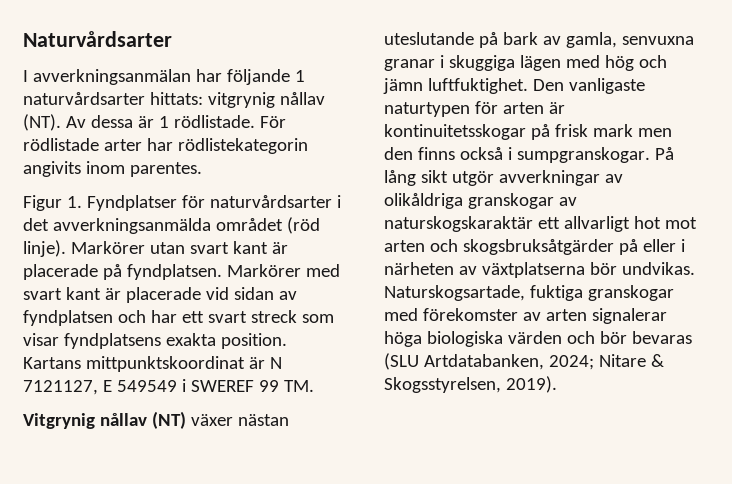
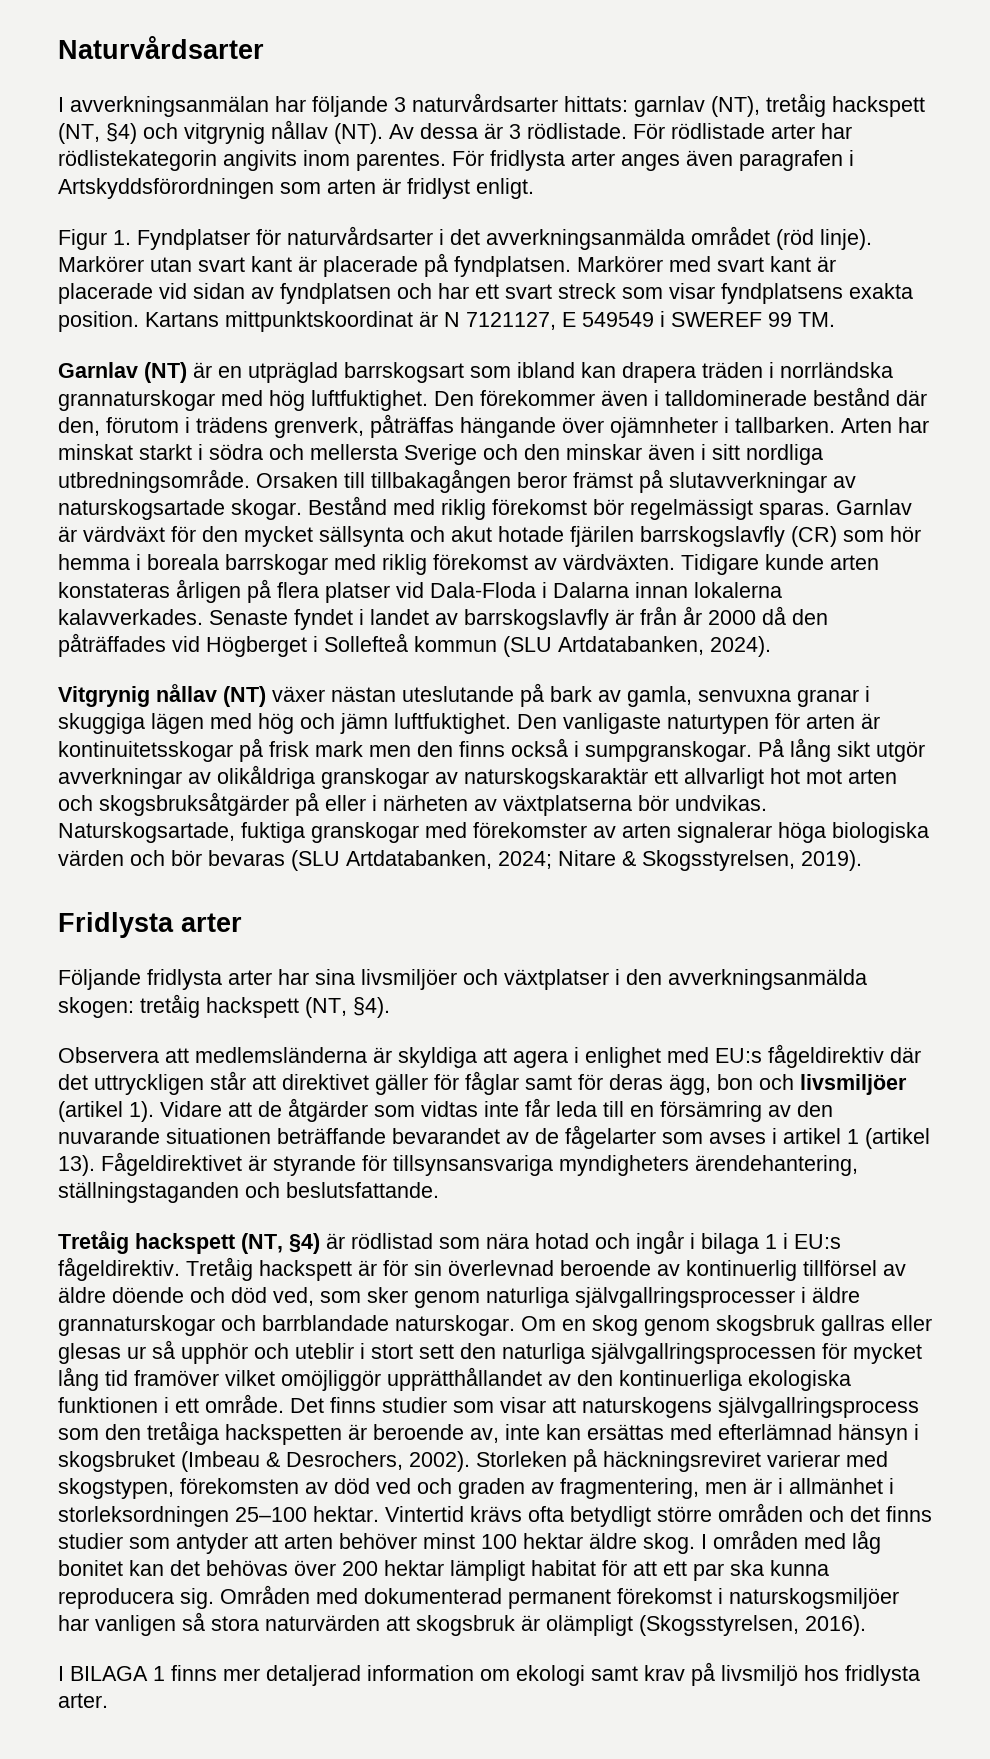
- I avverkningsanmälan har följande 1 naturvårdsarter hittats: vitgrynig nållav (NT). Av dessa är 1 rödlistade.
+ I avverkningsanmälan har följande 3 naturvårdsarter hittats: garnlav (NT), tretåig hackspett (NT, §4) och vitgrynig nållav (NT). Av dessa är 3 rödlistade.
+ För fridlysta arter anges även paragrafen i Artskyddsförordningen som arten är fridlyst enligt.
+ Garnlav (NT) är en utpräglad barrskogsart som ibland kan drapera träden i norrländska grannaturskogar med hög luftfuktighet. Den förekommer även i talldominerade bestånd där den, förutom i trädens grenverk, påträffas hängande över ojämnheter i tallbarken. Arten har minskat starkt i södra och mellersta Sverige och den minskar även i sitt nordliga utbredningsområde. Orsaken till tillbakagången beror främst på slutavverkningar av naturskogsartade skogar. Bestånd med riklig förekomst bör regelmässigt sparas. Garnlav är värdväxt för den mycket sällsynta och akut hotade fjärilen barrskogslavfly (CR) som hör hemma i boreala barrskogar med riklig förekomst av värdväxten. Tidigare kunde arten konstateras årligen på flera platser vid Dala-Floda i Dalarna innan lokalerna kalavverkades. Senaste fyndet i landet av barrskogslavfly är från år 2000 då den påträffades vid Högberget i Sollefteå kommun (SLU Artdatabanken, 2024).
+ Fridlysta arter
+ Följande fridlysta arter har sina livsmiljöer och växtplatser i den avverkningsanmälda skogen: tretåig hackspett (NT, §4).
+ Observera att medlemsländerna är skyldiga att agera i enlighet med EU:s fågeldirektiv där det uttryckligen står att direktivet gäller för fåglar samt för deras ägg, bon och livsmiljöer (artikel 1). Vidare att de åtgärder som vidtas inte får leda till en försämring av den nuvarande situationen beträffande bevarandet av de fågelarter som avses i artikel 1 (artikel 13). Fågeldirektivet är styrande för tillsynsansvariga myndigheters ärendehantering, ställningstaganden och beslutsfattande.
+ Tretåig hackspett (NT, §4) är rödlistad som nära hotad och ingår i bilaga 1 i EU:s fågeldirektiv. Tretåig hackspett är för sin överlevnad beroende av kontinuerlig tillförsel av äldre döende och död ved, som sker genom naturliga självgallringsprocesser i äldre grannaturskogar och barrblandade naturskogar. Om en skog genom skogsbruk gallras eller glesas ur så upphör och uteblir i stort sett den naturliga självgallringsprocessen för mycket lång tid framöver vilket omöjliggör upprätthållandet av den kontinuerliga ekologiska funktionen i ett område. Det finns studier som visar att naturskogens självgallringsprocess som den tretåiga hackspetten är beroende av, inte kan ersättas med efterlämnad hänsyn i skogsbruket (Imbeau & Desrochers, 2002). Storleken på häckningsreviret varierar med skogstypen, förekomsten av död ved och graden av fragmentering, men är i allmänhet i storleksordningen 25–100 hektar. Vintertid krävs ofta betydligt större områden och det finns studier som antyder att arten behöver minst 100 hektar äldre skog. I områden med låg bonitet kan det behövas över 200 hektar lämpligt habitat för att ett par ska kunna reproducera sig. Områden med dokumenterad permanent förekomst i naturskogsmiljöer har vanligen så stora naturvärden att skogsbruk är olämpligt (Skogsstyrelsen, 2016).
+ I BILAGA 1 finns mer detaljerad information om ekologi samt krav på livsmiljö hos fridlysta arter.

